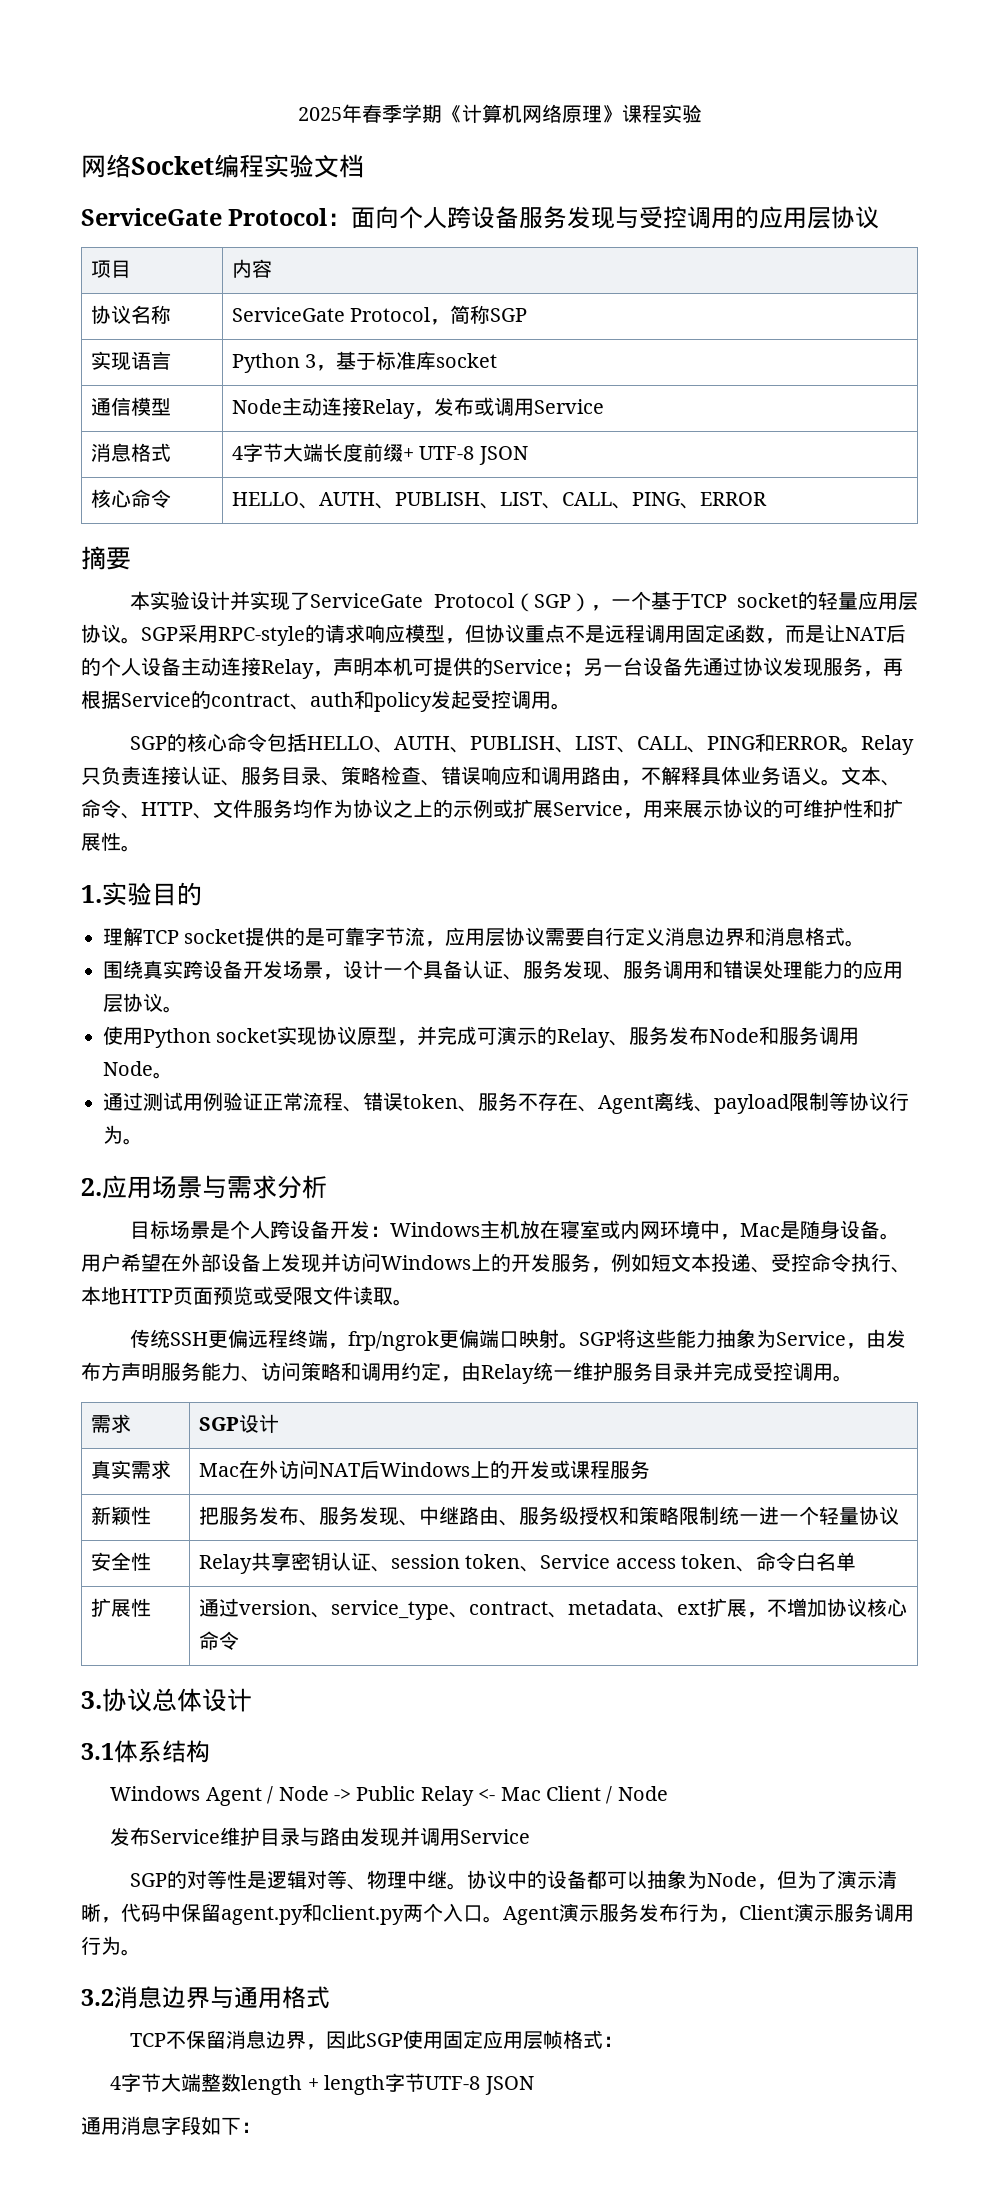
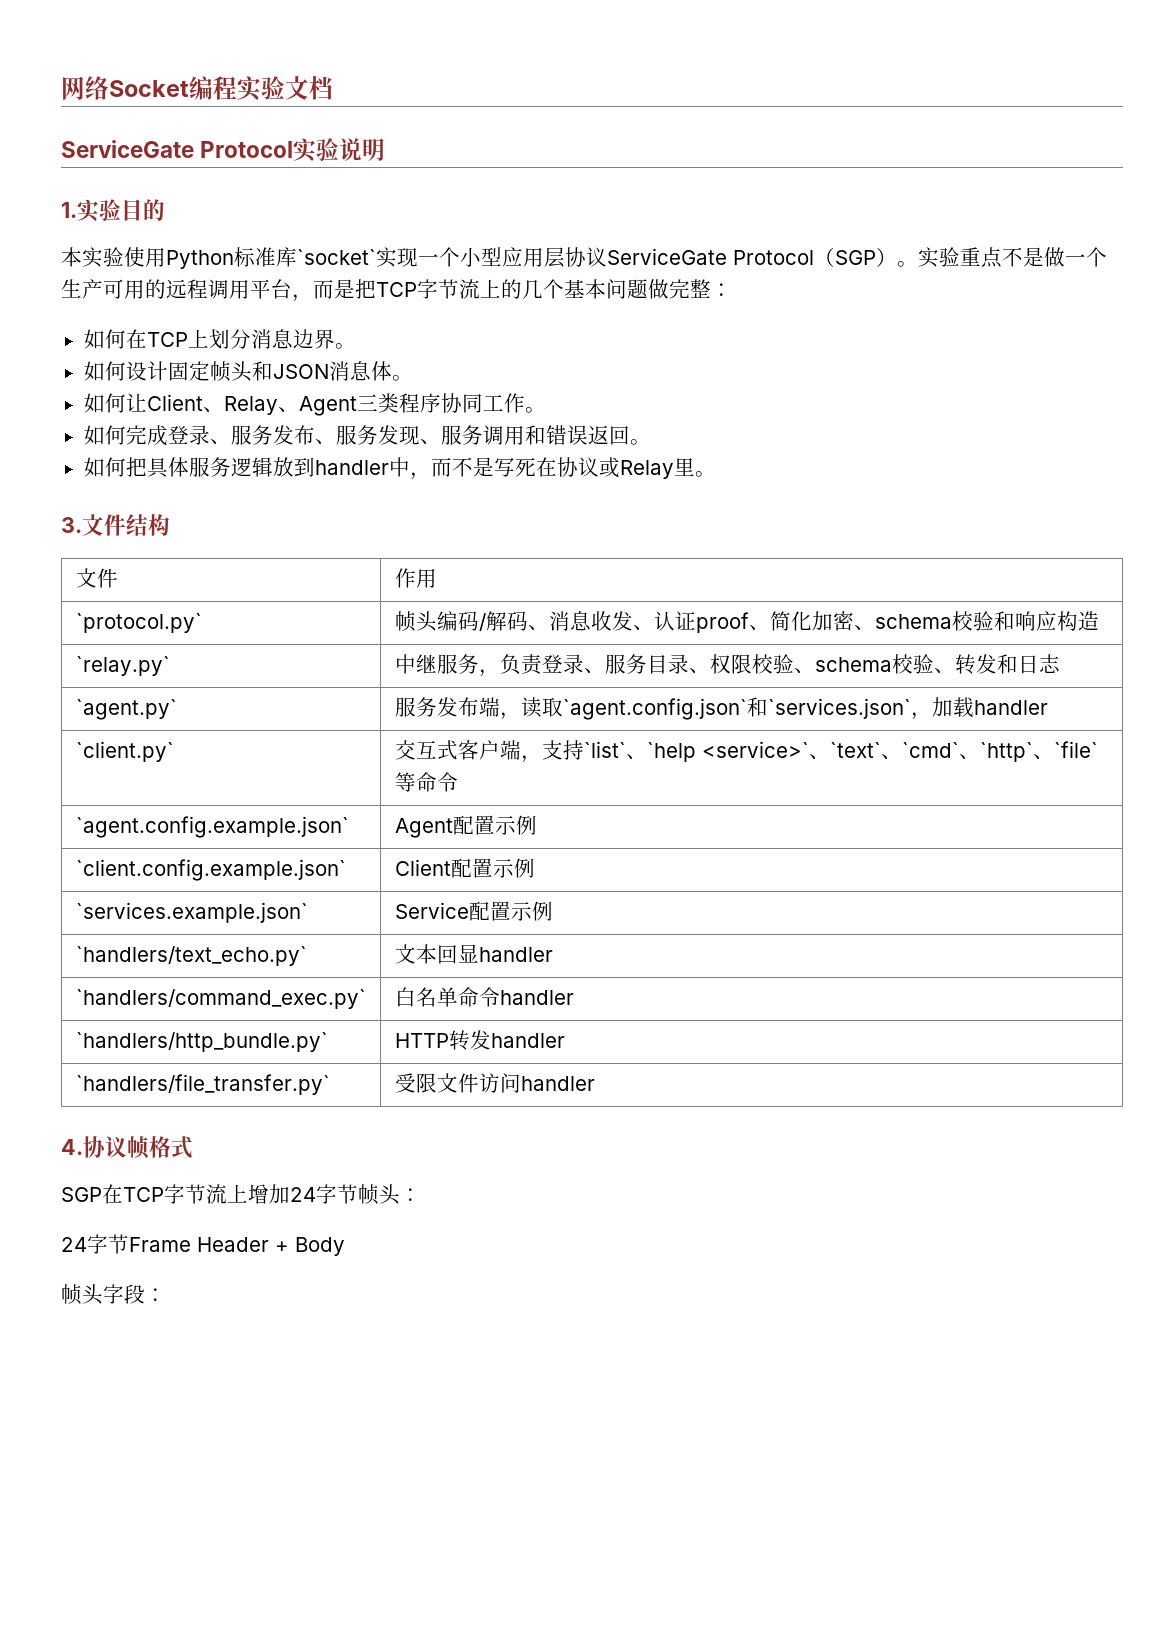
- 2025年春季学期《计算机网络原理》课程实验
- ServiceGate Protocol：面向个人跨设备服务发现与受控调用的应用层协议
- 项目 | 内容
- 协议名称 | ServiceGate Protocol，简称SGP
- 实现语言 | Python 3，基于标准库socket
- 通信模型 | Node主动连接Relay，发布或调用Service
- 消息格式 | 4字节大端长度前缀+ UTF-8 JSON
- 核心命令 | HELLO、AUTH、PUBLISH、LIST、CALL、PING、ERROR
- 摘要
- 本实验设计并实现了ServiceGate Protocol（SGP），一个基于TCP socket的轻量应用层协议。SGP采用RPC-style的请求响应模型，但协议重点不是远程调用固定函数，而是让NAT后的个人设备主动连接Relay，声明本机可提供的Service；另一台设备先通过协议发现服务，再根据Service的contract、auth和policy发起受控调用。
- SGP的核心命令包括HELLO、AUTH、PUBLISH、LIST、CALL、PING和ERROR。Relay只负责连接认证、服务目录、策略检查、错误响应和调用路由，不解释具体业务语义。文本、命令、HTTP、文件服务均作为协议之上的示例或扩展Service，用来展示协议的可维护性和扩展性。
+ ServiceGate Protocol实验说明
  1.实验目的
- 理解TCP socket提供的是可靠字节流，应用层协议需要自行定义消息边界和消息格式。
- 围绕真实跨设备开发场景，设计一个具备认证、服务发现、服务调用和错误处理能力的应用层协议。
- 使用Python socket实现协议原型，并完成可演示的Relay、服务发布Node和服务调用Node。
- 通过测试用例验证正常流程、错误token、服务不存在、Agent离线、payload限制等协议行为。
- 2.应用场景与需求分析
- 目标场景是个人跨设备开发：Windows主机放在寝室或内网环境中，Mac是随身设备。用户希望在外部设备上发现并访问Windows上的开发服务，例如短文本投递、受控命令执行、本地HTTP页面预览或受限文件读取。
- 传统SSH更偏远程终端，frp/ngrok更偏端口映射。SGP将这些能力抽象为Service，由发布方声明服务能力、访问策略和调用约定，由Relay统一维护服务目录并完成受控调用。
- 需求 | SGP设计
- 真实需求 | Mac在外访问NAT后Windows上的开发或课程服务
- 新颖性 | 把服务发布、服务发现、中继路由、服务级授权和策略限制统一进一个轻量协议
- 安全性 | Relay共享密钥认证、session token、Service access token、命令白名单
- 扩展性 | 通过version、service_type、contract、metadata、ext扩展，不增加协议核心命令
- 3.协议总体设计
- 3.1体系结构
- Windows Agent / Node -> Public Relay <- Mac Client / Node
- 发布Service维护目录与路由发现并调用Service
- SGP的对等性是逻辑对等、物理中继。协议中的设备都可以抽象为Node，但为了演示清晰，代码中保留agent.py和client.py两个入口。Agent演示服务发布行为，Client演示服务调用行为。
- 3.2消息边界与通用格式
- TCP不保留消息边界，因此SGP使用固定应用层帧格式：
- 4字节大端整数length + length字节UTF-8 JSON
- 通用消息字段如下：
+ 本实验使用Python标准库`socket`实现一个小型应用层协议ServiceGate Protocol（SGP）。实验重点不是做一个生产可用的远程调用平台，而是把TCP字节流上的几个基本问题做完整：
+ 如何在TCP上划分消息边界。
+ 如何设计固定帧头和JSON消息体。
+ 如何让Client、Relay、Agent三类程序协同工作。
+ 如何完成登录、服务发布、服务发现、服务调用和错误返回。
+ 如何把具体服务逻辑放到handler中，而不是写死在协议或Relay里。
+ 3.文件结构
+ 文件 | 作用
+ `protocol.py` | 帧头编码/解码、消息收发、认证proof、简化加密、schema校验和响应构造
+ `relay.py` | 中继服务，负责登录、服务目录、权限校验、schema校验、转发和日志
+ `agent.py` | 服务发布端，读取`agent.config.json`和`services.json`，加载handler
+ `client.py` | 交互式客户端，支持`list`、`help <service>`、`text`、`cmd`、`http`、`file`等命令
+ `agent.config.example.json` | Agent配置示例
+ `client.config.example.json` | Client配置示例
+ `services.example.json` | Service配置示例
+ `handlers/text_echo.py` | 文本回显handler
+ `handlers/command_exec.py` | 白名单命令handler
+ `handlers/http_bundle.py` | HTTP转发handler
+ `handlers/file_transfer.py` | 受限文件访问handler
+ 4.协议帧格式
+ SGP在TCP字节流上增加24字节帧头：
+ 24字节Frame Header + Body
+ 帧头字段：

